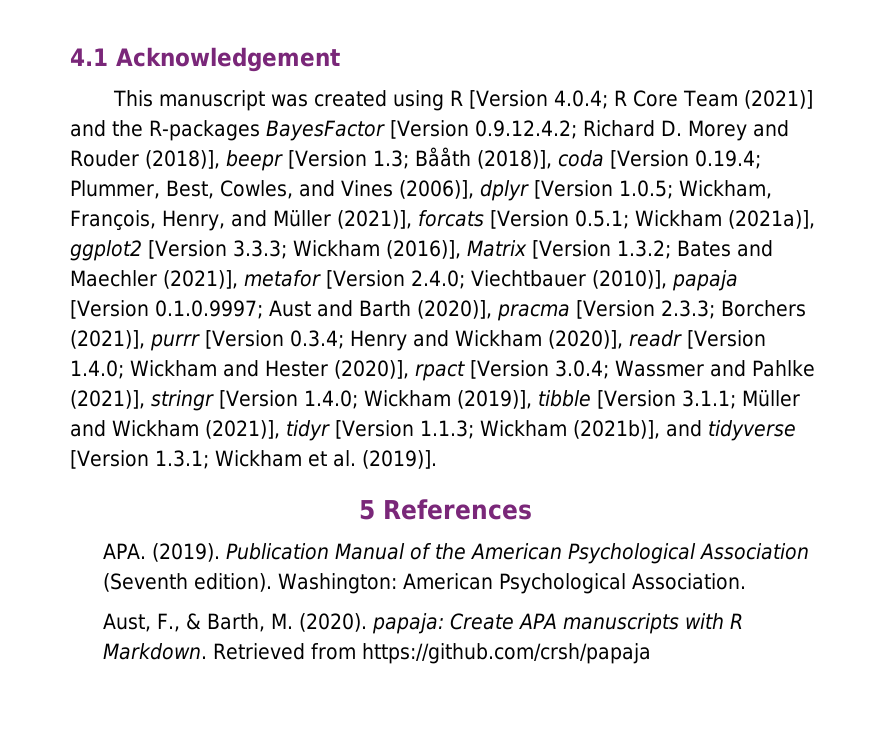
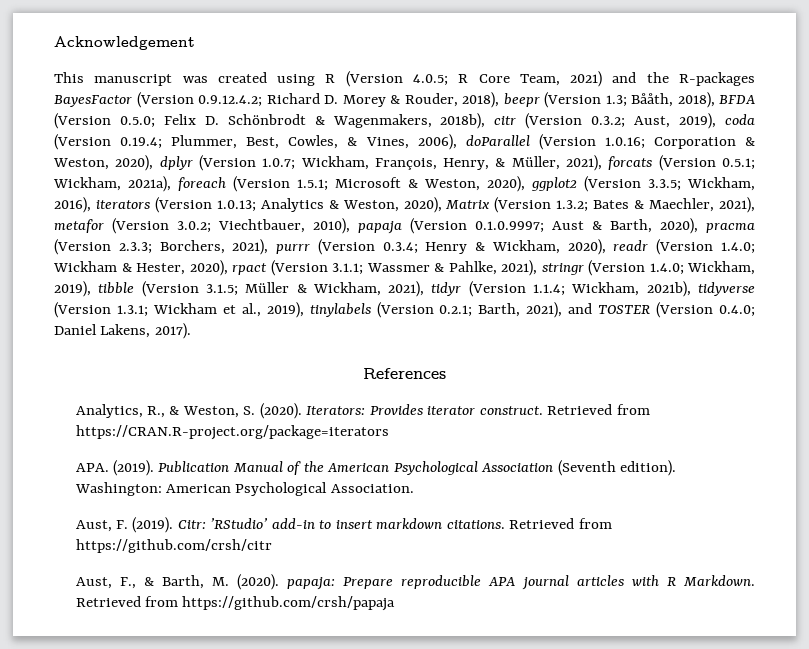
- 4.1 Acknowledgement
+ Acknowledgement
- This manuscript was created using R [Version 4.0.4; R Core Team (2021)] and the R-packages BayesFactor [Version 0.9.12.4.2; Richard D. Morey and Rouder (2018)], beepr [Version 1.3; Bååth (2018)], coda [Version 0.19.4; Plummer, Best, Cowles, and Vines (2006)], dplyr [Version 1.0.5; Wickham, François, Henry, and Müller (2021)], forcats [Version 0.5.1; Wickham (2021a)], ggplot2 [Version 3.3.3; Wickham (2016)], Matrix [Version 1.3.2; Bates and Maechler (2021)], metafor [Version 2.4.0; Viechtbauer (2010)], papaja [Version 0.1.0.9997; Aust and Barth (2020)], pracma [Version 2.3.3; Borchers (2021)], purrr [Version 0.3.4; Henry and Wickham (2020)], readr [Version 1.4.0; Wickham and Hester (2020)], rpact [Version 3.0.4; Wassmer and Pahlke (2021)], stringr [Version 1.4.0; Wickham (2019)], tibble [Version 3.1.1; Müller and Wickham (2021)], tidyr [Version 1.1.3; Wickham (2021b)], and tidyverse [Version 1.3.1; Wickham et al. (2019)].
- 5 References
+ This manuscript was created using R (Version 4.0.5; R Core Team, 2021) and the R-packages BayesFactor (Version 0.9.12.4.2; Richard D. Morey & Rouder, 2018), beepr (Version 1.3; Bååth, 2018), BFDA (Version 0.5.0; Felix D. Schönbrodt & Wagenmakers, 2018b), citr (Version 0.3.2; Aust, 2019), coda (Version 0.19.4; Plummer, Best, Cowles, & Vines, 2006), doParallel (Version 1.0.16; Corporation & Weston, 2020), dplyr (Version 1.0.7; Wickham, François, Henry, & Müller, 2021), forcats (Version 0.5.1; Wickham, 2021a), foreach (Version 1.5.1; Microsoft & Weston, 2020), ggplot2 (Version 3.3.5; Wickham, 2016), iterators (Version 1.0.13; Analytics & Weston, 2020), Matrix (Version 1.3.2; Bates & Maechler, 2021), metafor (Version 3.0.2; Viechtbauer, 2010), papaja (Version 0.1.0.9997; Aust & Barth, 2020), pracma (Version 2.3.3; Borchers, 2021), purrr (Version 0.3.4; Henry & Wickham, 2020), readr (Version 1.4.0; Wickham & Hester, 2020), rpact (Version 3.1.1; Wassmer & Pahlke, 2021), stringr (Version 1.4.0; Wickham, 2019), tibble (Version 3.1.5; Müller & Wickham, 2021), tidyr (Version 1.1.4; Wickham, 2021b), tidyverse (Version 1.3.1; Wickham et al., 2019), tinylabels (Version 0.2.1; Barth, 2021), and TOSTER (Version 0.4.0; Daniel Lakens, 2017).
+ References
+ Analytics, R., & Weston, S. (2020). Iterators: Provides iterator construct. Retrieved from https://CRAN.R-project.org/package=iterators
+ Aust, F. (2019). Citr: ’RStudio’ add-in to insert markdown citations. Retrieved from https://github.com/crsh/citr
- Aust, F., & Barth, M. (2020). papaja: Create APA manuscripts with R Markdown.
+ Aust, F., & Barth, M. (2020). papaja: Prepare reproducible APA journal articles with R Markdown.

